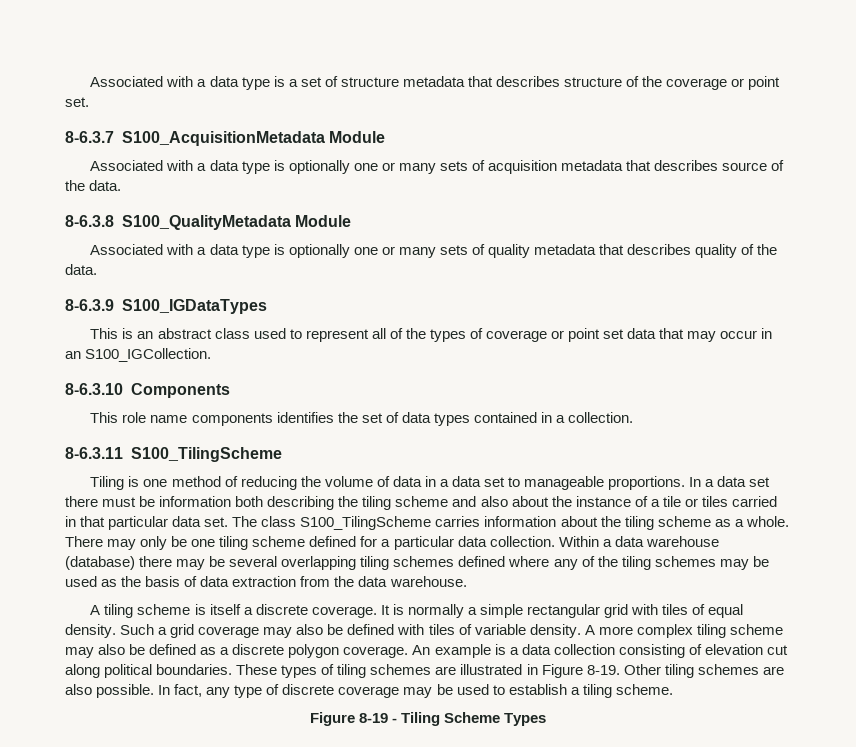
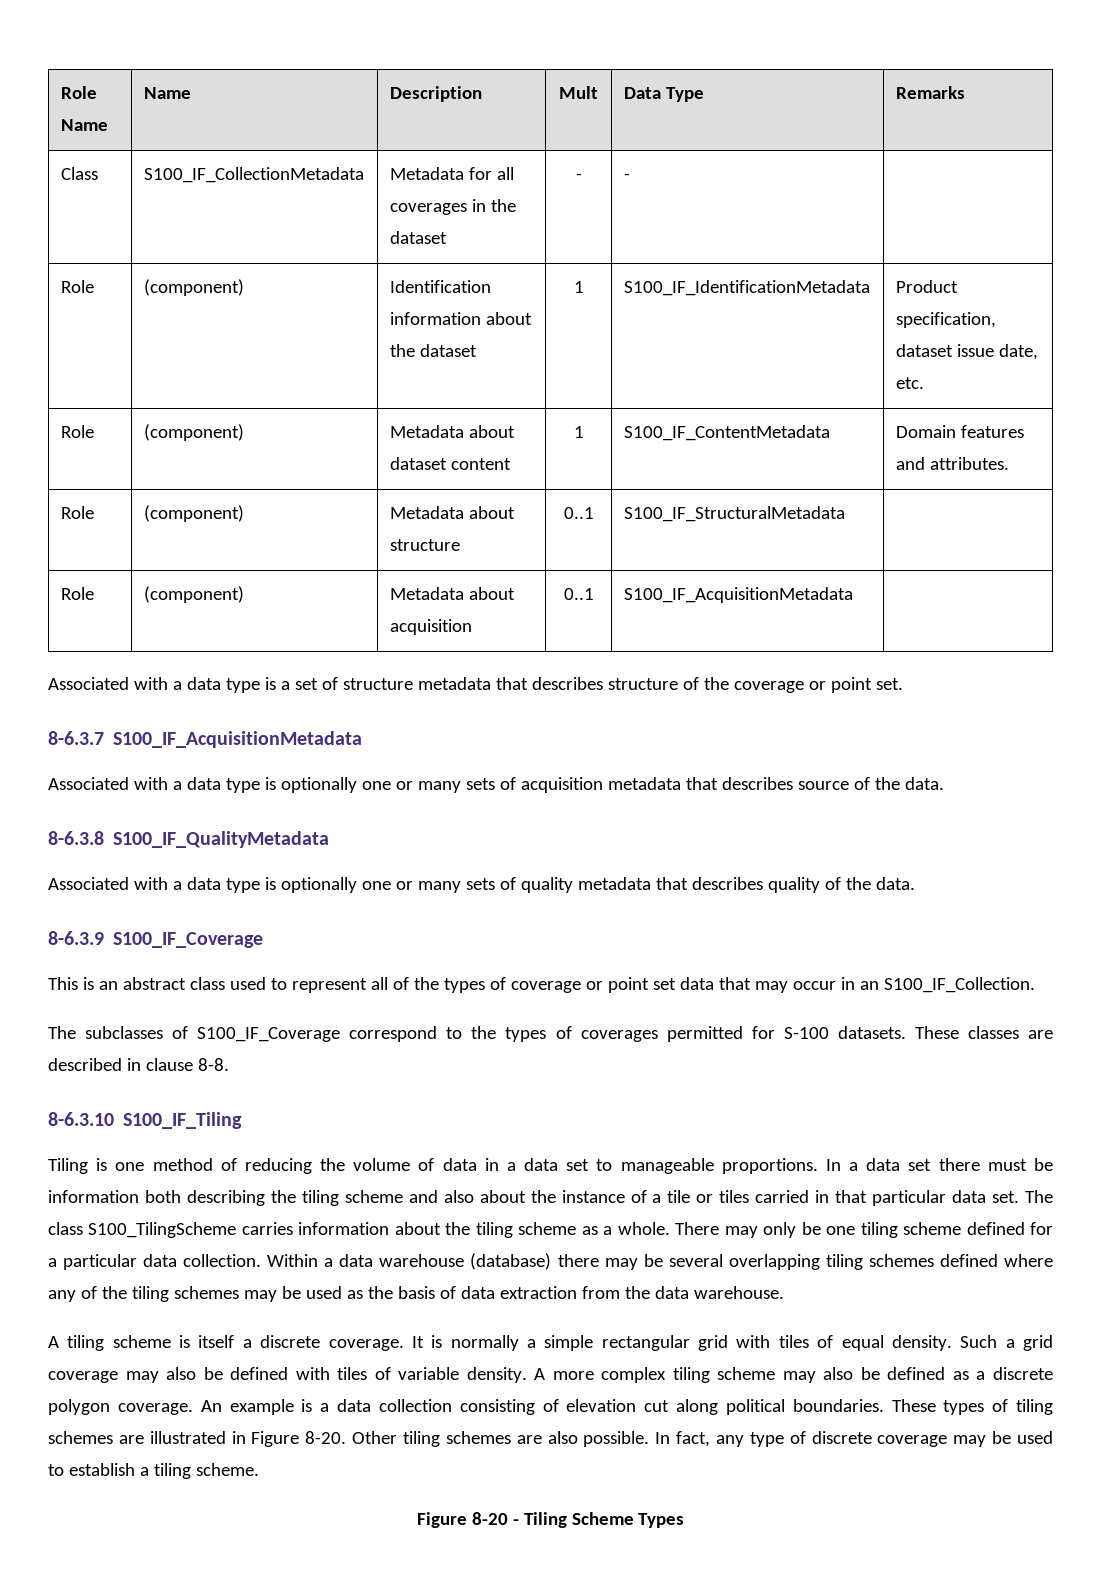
+ Role Name | Name | Description | Mult | Data Type | Remarks
+ Class | S100_IF_CollectionMetadata | Metadata for all coverages in the dataset | - | - |
+ Role | (component) | Identification information about the dataset | 1 | S100_IF_IdentificationMetadata | Product specification, dataset issue date, etc.
+ Role | (component) | Metadata about dataset content | 1 | S100_IF_ContentMetadata | Domain features and attributes.
+ Role | (component) | Metadata about structure | 0..1 | S100_IF_StructuralMetadata |
+ Role | (component) | Metadata about acquisition | 0..1 | S100_IF_AcquisitionMetadata |
- 8-6.3.7 S100_AcquisitionMetadata Module
+ 8-6.3.7 S100_IF_AcquisitionMetadata
- 8-6.3.8 S100_QualityMetadata Module
+ 8-6.3.8 S100_IF_QualityMetadata
- 8-6.3.9 S100_IGDataTypes
+ 8-6.3.9 S100_IF_Coverage
- This is an abstract class used to represent all of the types of coverage or point set data that may occur in an S100_IGCollection.
- 8-6.3.10 Components
- This role name components identifies the set of data types contained in a collection.
- 8-6.3.11 S100_TilingScheme
+ This is an abstract class used to represent all of the types of coverage or point set data that may occur in an S100_IF_Collection.
+ The subclasses of S100_IF_Coverage correspond to the types of coverages permitted for S-100 datasets. These classes are described in clause 8-8.
+ 8-6.3.10 S100_IF_Tiling
- These types of tiling schemes are illustrated in Figure 8-19.
+ These types of tiling schemes are illustrated in Figure 8-20.
- Figure 8-19 - Tiling Scheme Types
+ Figure 8-20 - Tiling Scheme Types

